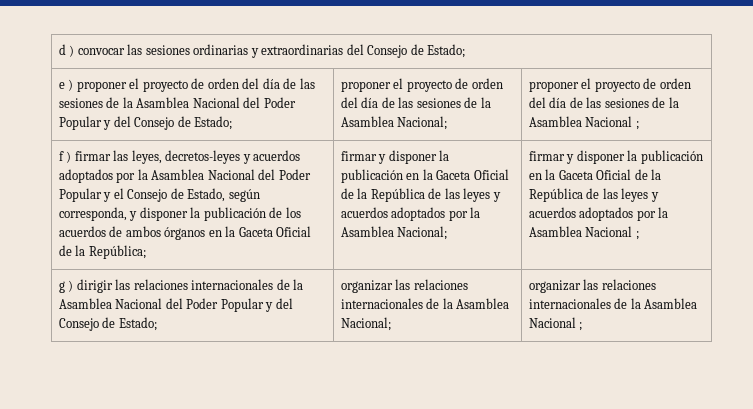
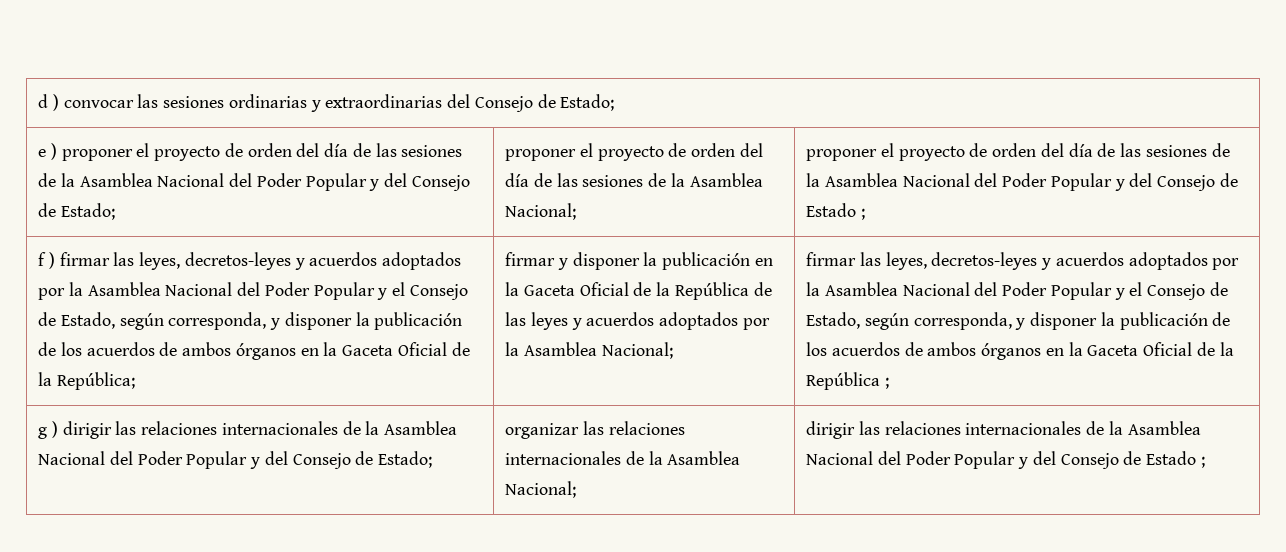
- proponer el proyecto de orden del día de las sesiones de la Asamblea Nacional ;
+ proponer el proyecto de orden del día de las sesiones de la Asamblea Nacional del Poder Popular y del Consejo de Estado ;
- firmar y disponer la publicación en la Gaceta Oficial de la República de las leyes y acuerdos adoptados por la Asamblea Nacional ;
+ firmar las leyes, decretos-leyes y acuerdos adoptados por la Asamblea Nacional del Poder Popular y el Consejo de Estado, según corresponda, y disponer la publicación de los acuerdos de ambos órganos en la Gaceta Oficial de la República ;
- organizar las relaciones internacionales de la Asamblea Nacional ;
+ dirigir las relaciones internacionales de la Asamblea Nacional del Poder Popular y del Consejo de Estado ;

